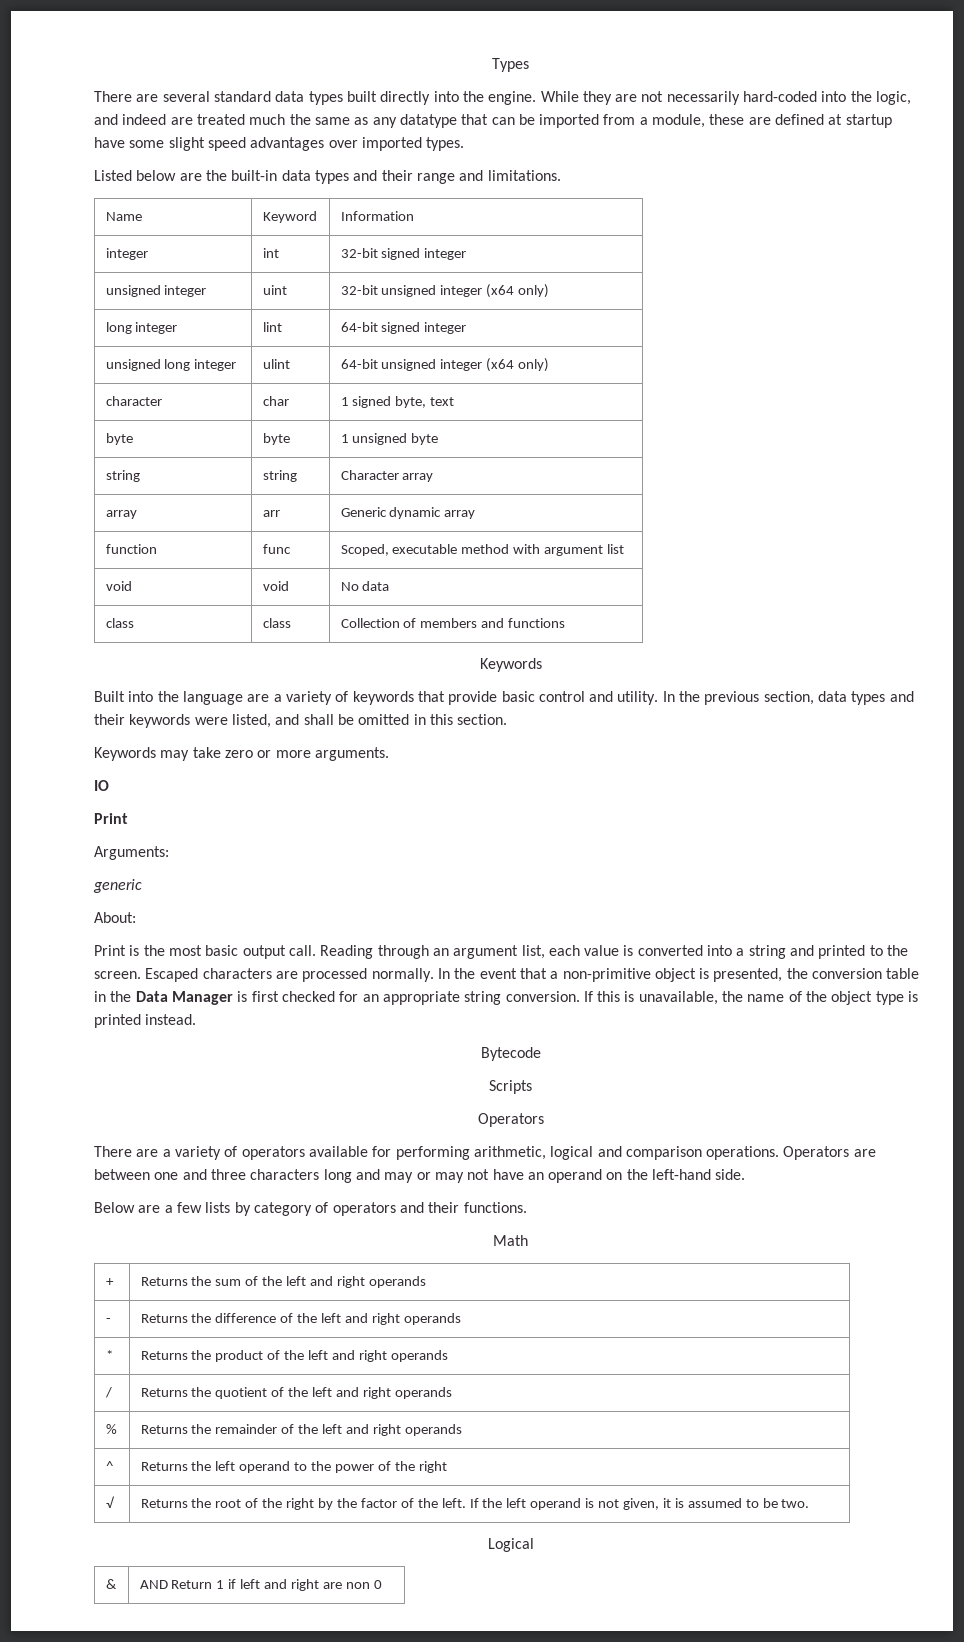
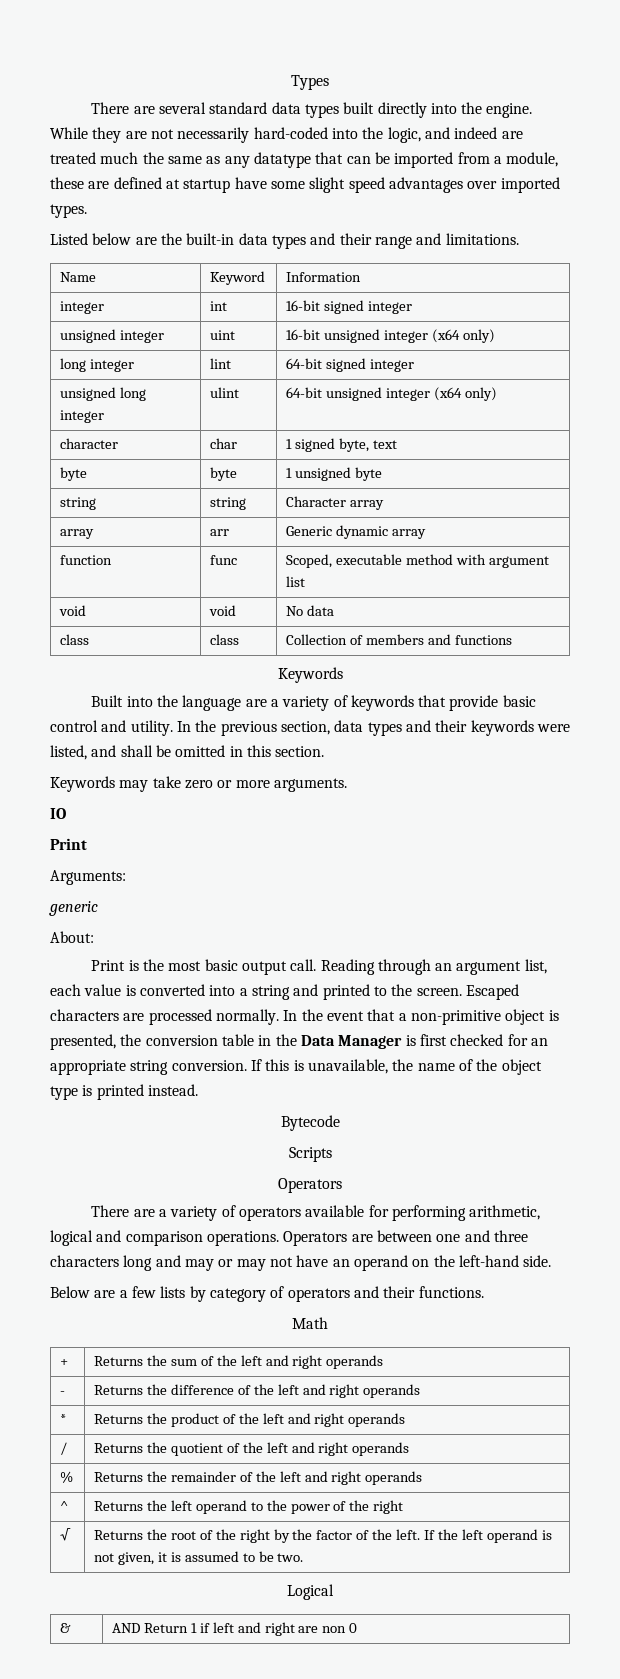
- integer | int | 32-bit signed integer
+ integer | int | 16-bit signed integer
- unsigned integer | uint | 32-bit unsigned integer (x64 only)
+ unsigned integer | uint | 16-bit unsigned integer (x64 only)

